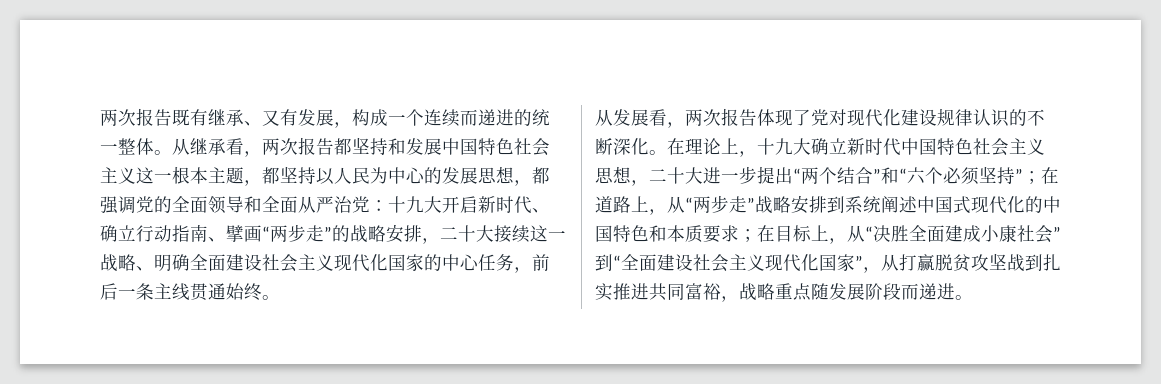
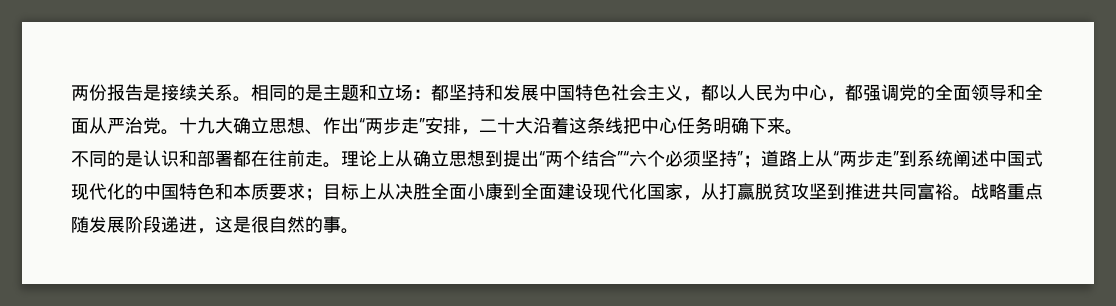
- 两次报告既有继承、又有发展，构成一个连续而递进的统一整体。从继承看，两次报告都坚持和发展中国特色社会主义这一根本主题，都坚持以人民为中心的发展思想，都强调党的全面领导和全面从严治党：十九大开启新时代、确立行动指南、擘画“两步走”的战略安排，二十大接续这一战略、明确全面建设社会主义现代化国家的中心任务，前后一条主线贯通始终。
- 从发展看，两次报告体现了党对现代化建设规律认识的不断深化。在理论上，十九大确立新时代中国特色社会主义思想，二十大进一步提出“两个结合”和“六个必须坚持”；在道路上，从“两步走”战略安排到系统阐述中国式现代化的中国特色和本质要求；在目标上，从“决胜全面建成小康社会”到“全面建设社会主义现代化国家”，从打赢脱贫攻坚战到扎实推进共同富裕，战略重点随发展阶段而递进。
+ 两份报告是接续关系。相同的是主题和立场：都坚持和发展中国特色社会主义，都以人民为中心，都强调党的全面领导和全面从严治党。十九大确立思想、作出“两步走”安排，二十大沿着这条线把中心任务明确下来。
+ 不同的是认识和部署都在往前走。理论上从确立思想到提出“两个结合”“六个必须坚持”；道路上从“两步走”到系统阐述中国式现代化的中国特色和本质要求；目标上从决胜全面小康到全面建设现代化国家，从打赢脱贫攻坚到推进共同富裕。战略重点随发展阶段递进，这是很自然的事。

